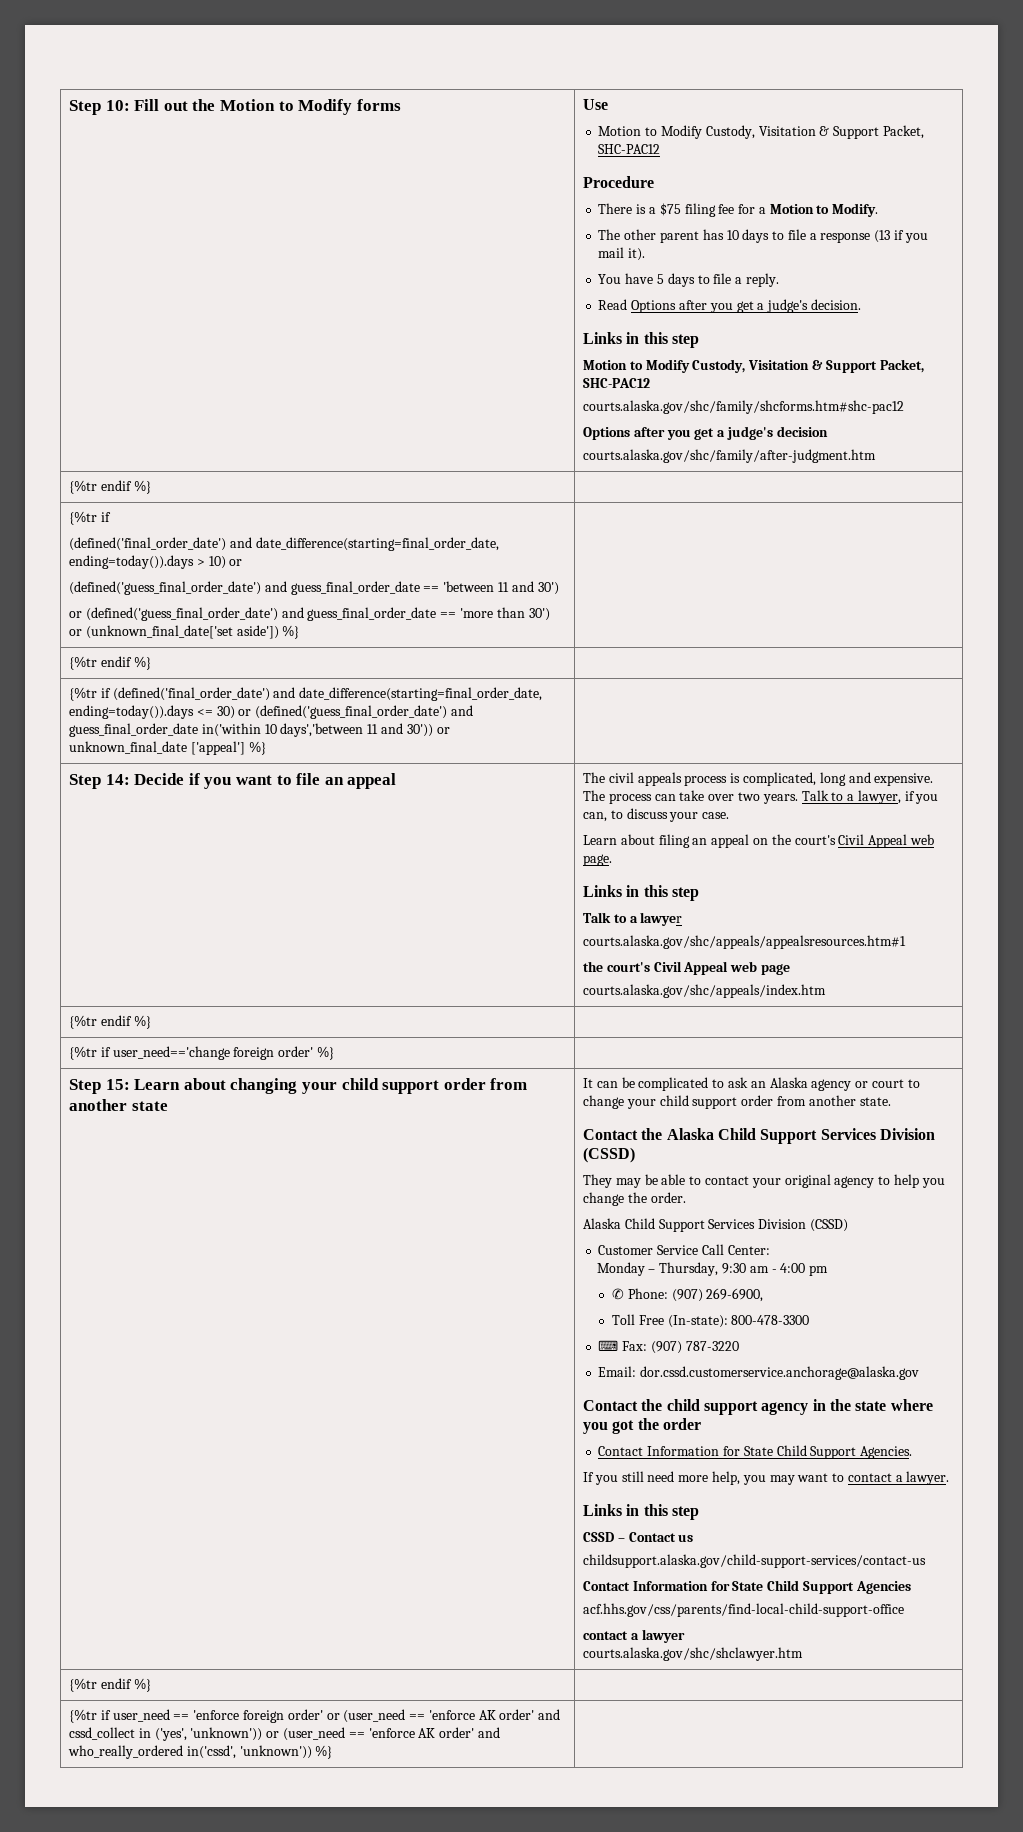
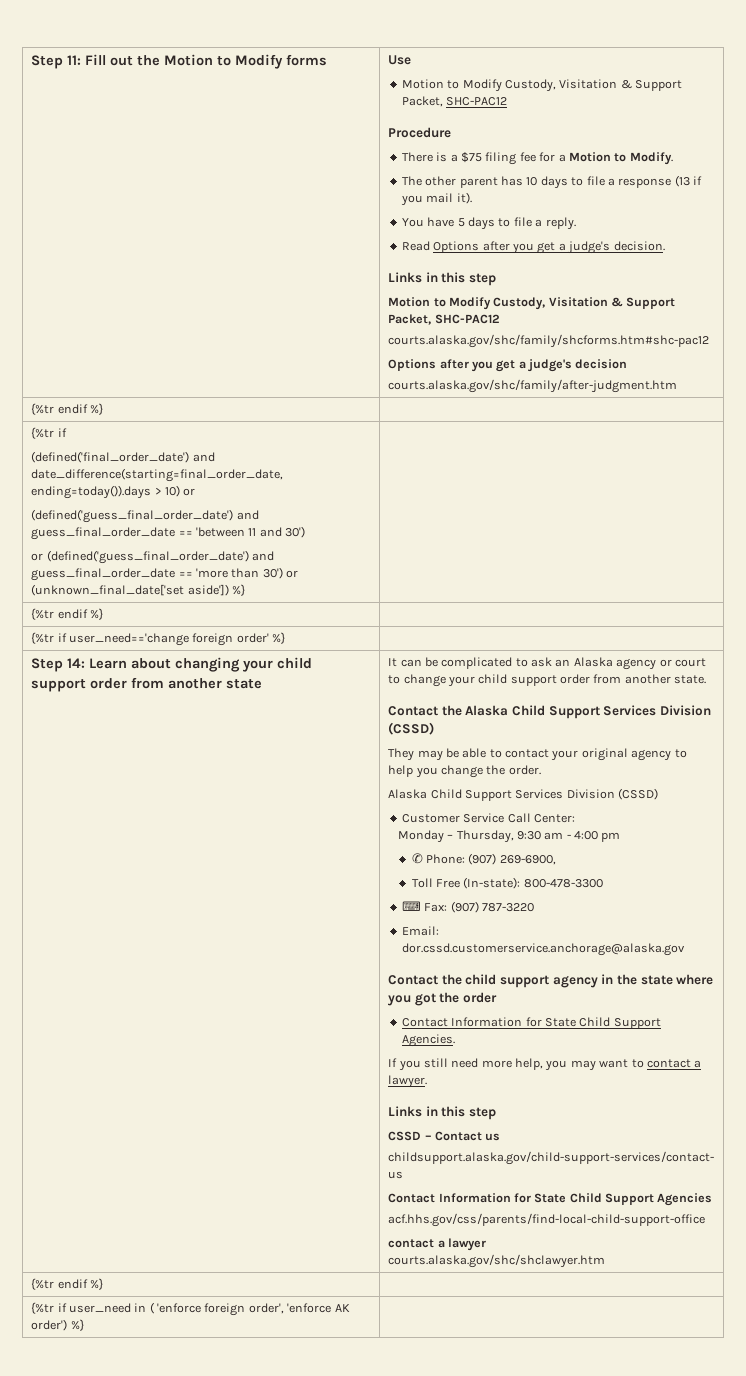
- Step 10: Fill out the Motion to Modify forms
+ Step 11: Fill out the Motion to Modify forms
- {%tr if (defined('final_order_date') and date_difference(starting=final_order_date, ending=today()).days <= 30) or (defined('guess_final_order_date') and guess_final_order_date in('within 10 days','between 11 and 30')) or unknown_final_date ['appeal'] %} |
- Step 14: Decide if you want to file an appeal | The civil appeals process is complicated, long and expensive. The process can take over two years. Talk to a lawyer, if you can, to discuss your case.
- Learn about filing an appeal on the court's Civil Appeal web page.
- Links in this step
- Talk to a lawyer
- courts.alaska.gov/shc/appeals/appealsresources.htm#1
- the court's Civil Appeal web page
- courts.alaska.gov/shc/appeals/index.htm
- {%tr endif %} |
- Step 15: Learn about changing your child support order from another state
+ Step 14: Learn about changing your child support order from another state
- {%tr if user_need == 'enforce foreign order' or (user_need == 'enforce AK order' and cssd_collect in ('yes', 'unknown')) or (user_need == 'enforce AK order' and who_really_ordered in('cssd', 'unknown')) %} |
+ {%tr if user_need in ( 'enforce foreign order', 'enforce AK order') %} |

